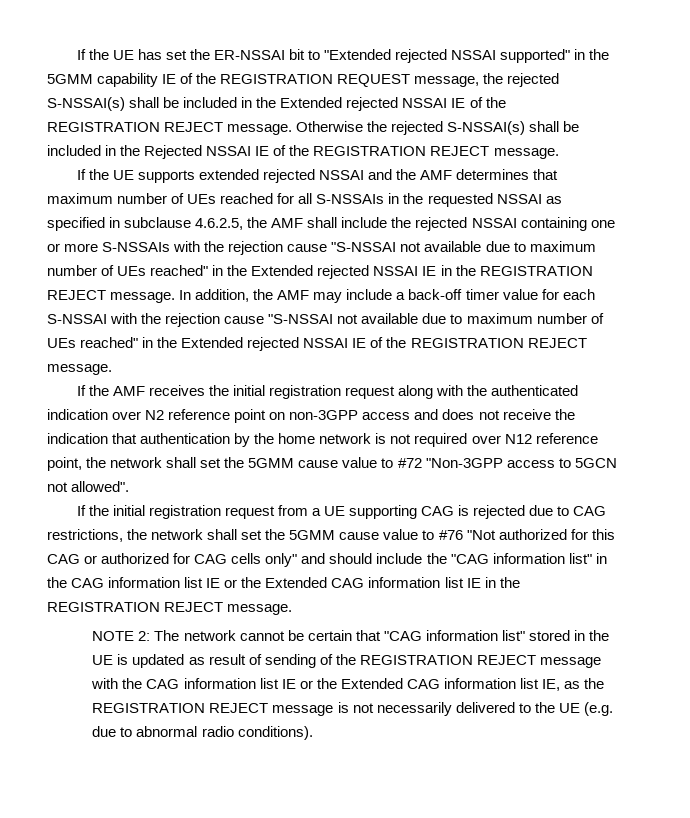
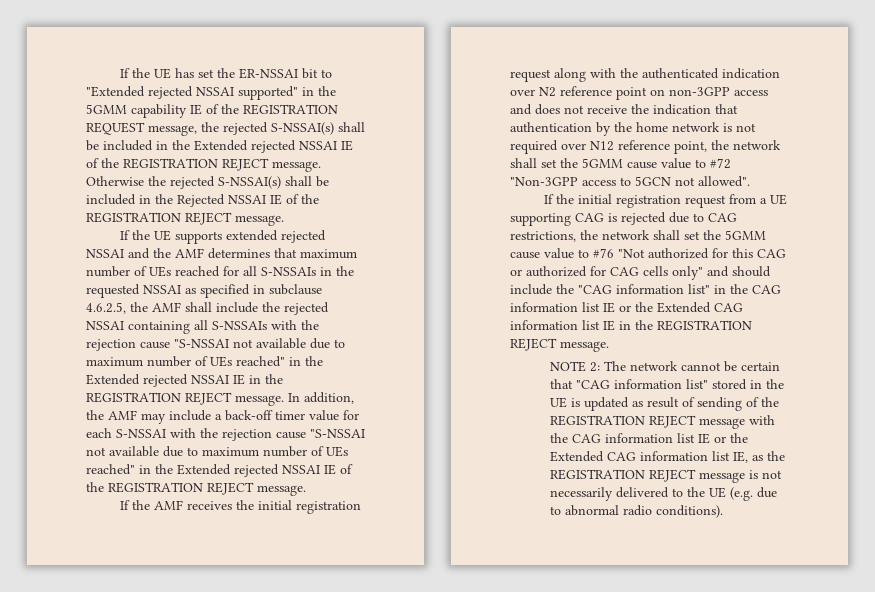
- If the UE supports extended rejected NSSAI and the AMF determines that maximum number of UEs reached for all S-NSSAIs in the requested NSSAI as specified in subclause 4.6.2.5, the AMF shall include the rejected NSSAI containing one or more S-NSSAIs with the rejection cause "S-NSSAI not available due to maximum number of UEs reached" in the Extended rejected NSSAI IE in the REGISTRATION REJECT message.
+ If the UE supports extended rejected NSSAI and the AMF determines that maximum number of UEs reached for all S-NSSAIs in the requested NSSAI as specified in subclause 4.6.2.5, the AMF shall include the rejected NSSAI containing all S-NSSAIs with the rejection cause "S-NSSAI not available due to maximum number of UEs reached" in the Extended rejected NSSAI IE in the REGISTRATION REJECT message.

